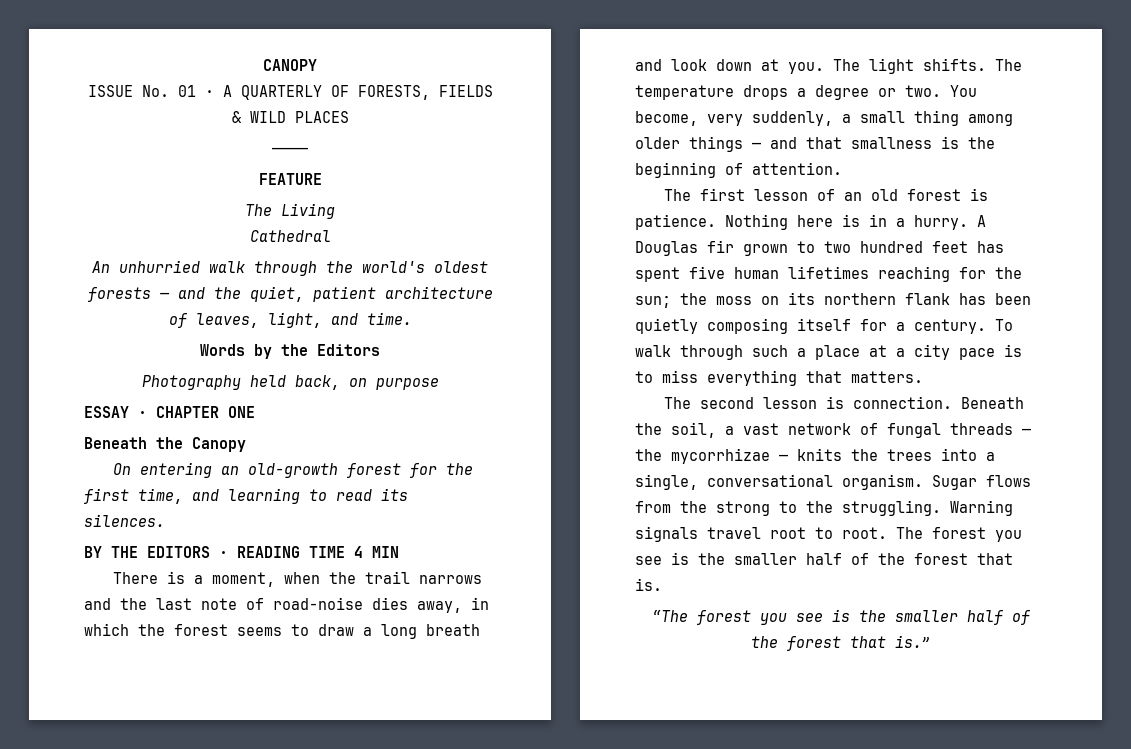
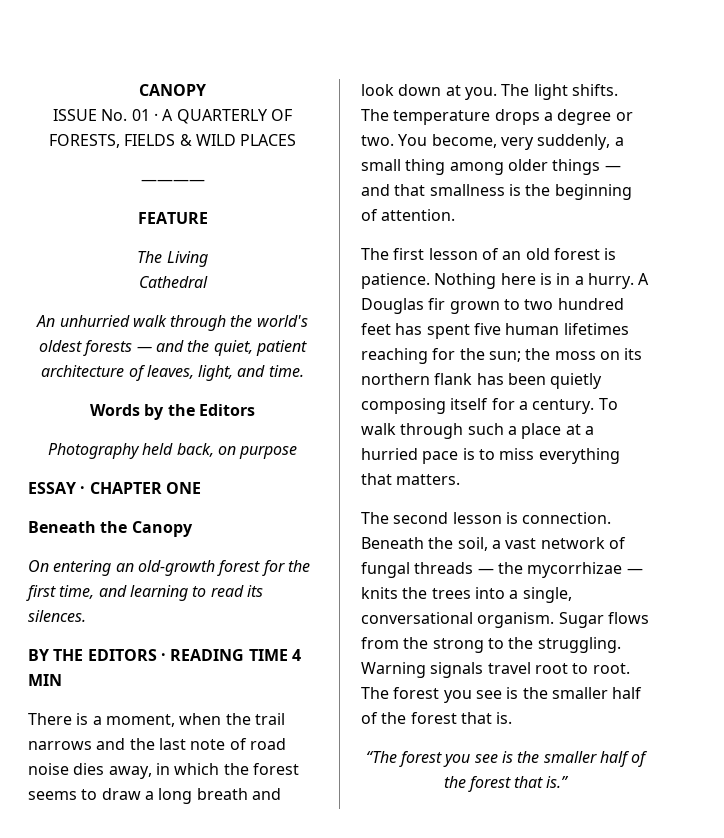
- There is a moment, when the trail narrows and the last note of road-noise dies away, in which the forest seems to draw a long breath and look down at you.
+ There is a moment, when the trail narrows and the last note of road noise dies away, in which the forest seems to draw a long breath and look down at you.
- To walk through such a place at a city pace is to miss everything that matters.
+ To walk through such a place at a hurried pace is to miss everything that matters.

